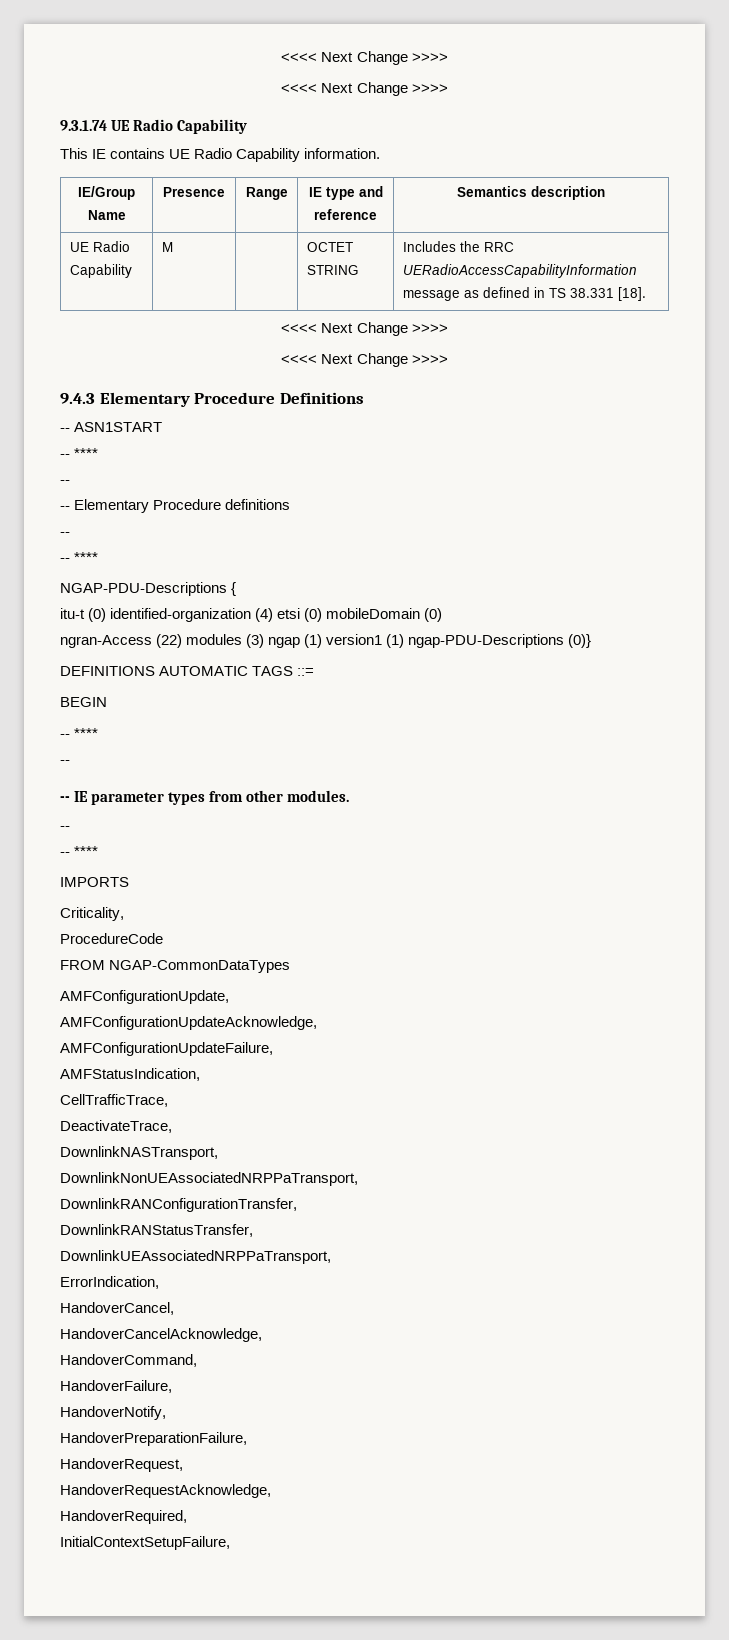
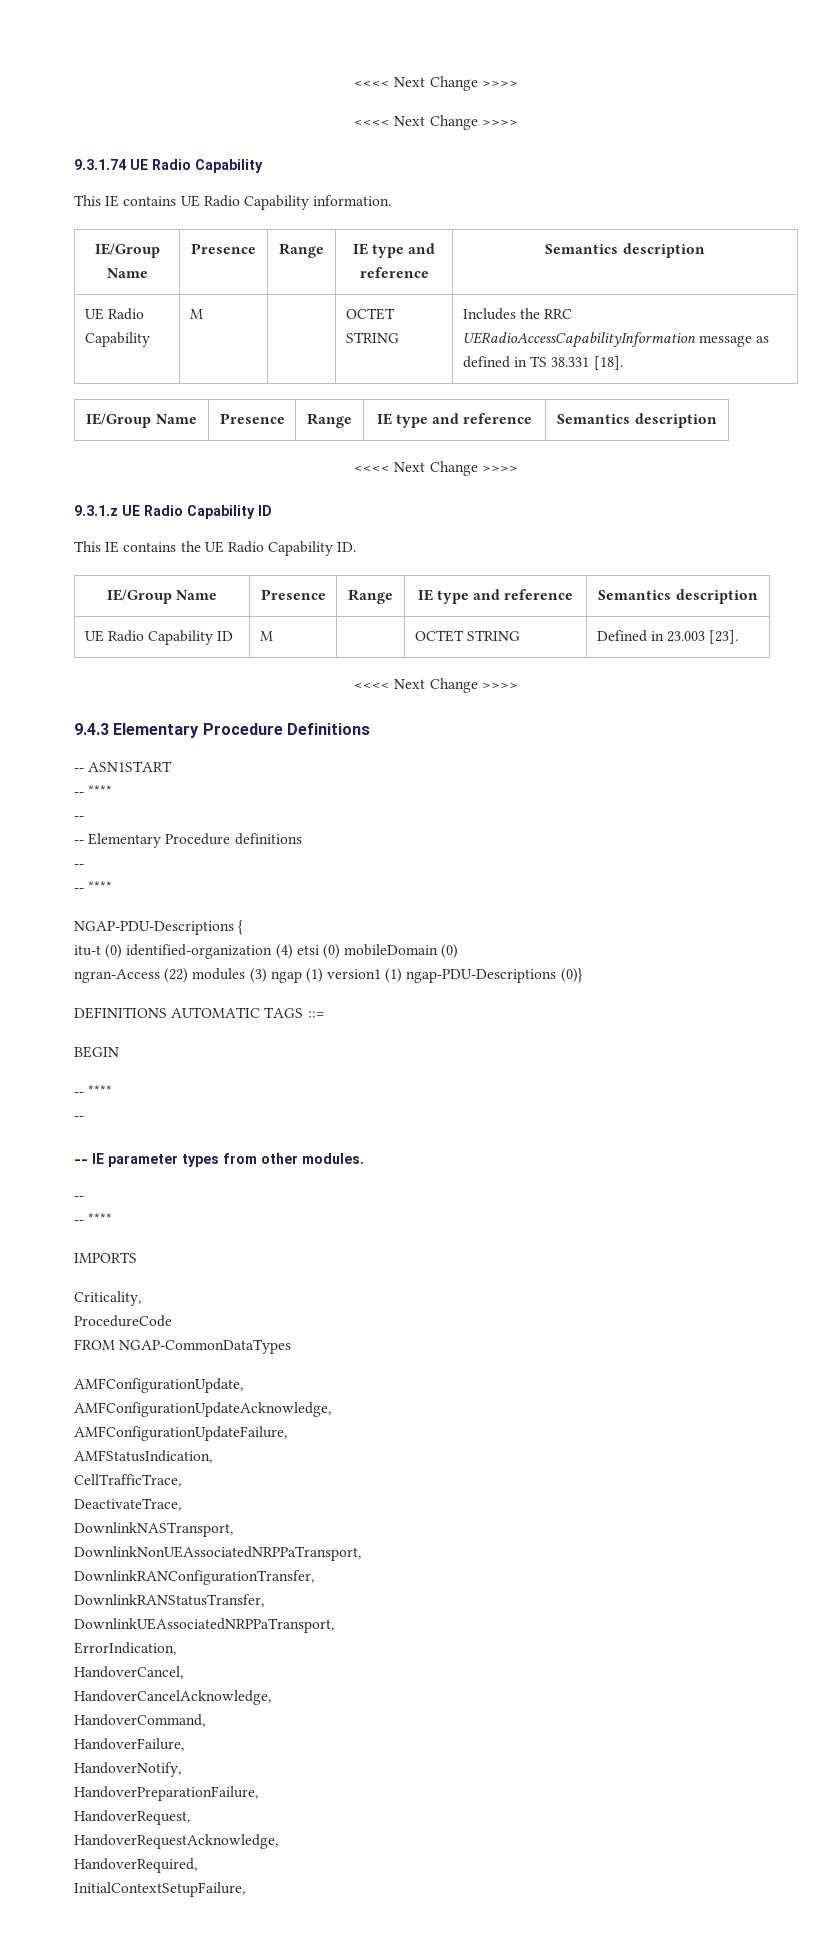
  UE Radio Capability | M | | OCTET STRING | Includes the RRC UERadioAccessCapabilityInformation message as defined in TS 38.331 [18].
+ IE/Group Name | Presence | Range | IE type and reference | Semantics description
  <<<< Next Change >>>>
+ 9.3.1.z UE Radio Capability ID
+ This IE contains the UE Radio Capability ID.
+ IE/Group Name | Presence | Range | IE type and reference | Semantics description
+ UE Radio Capability ID | M | | OCTET STRING | Defined in 23.003 [23].

